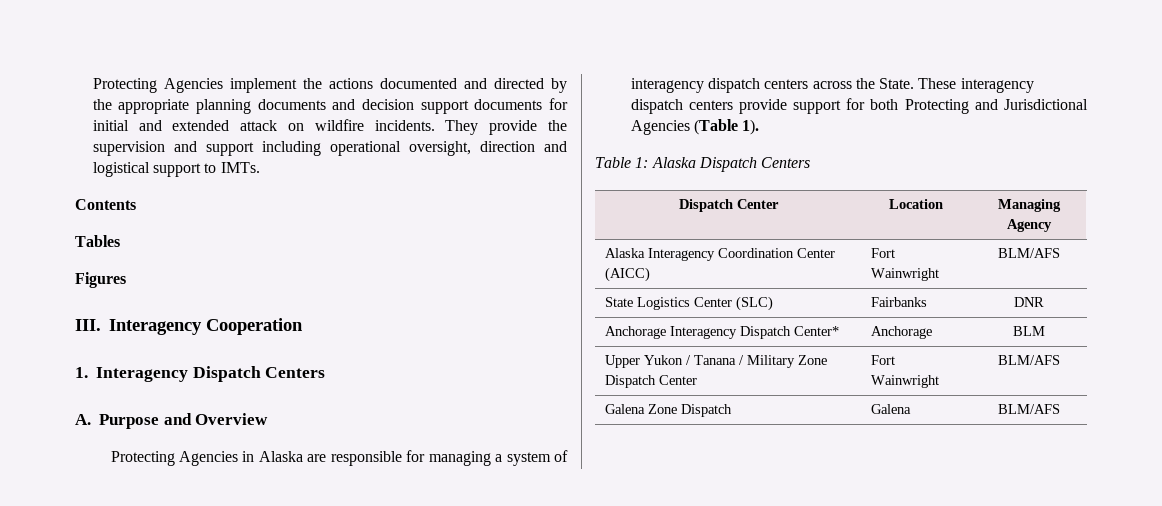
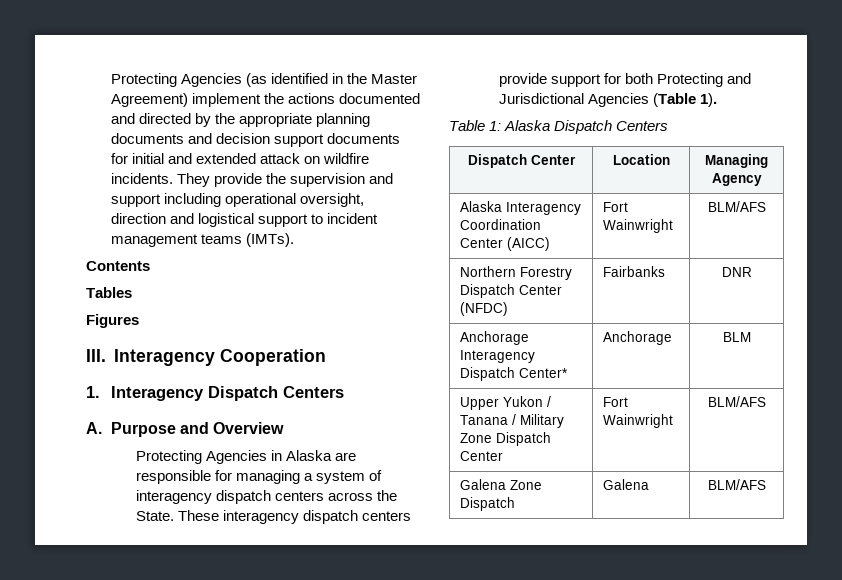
- Protecting Agencies implement the actions documented and directed by the appropriate planning documents and decision support documents for initial and extended attack on wildfire incidents.
+ Protecting Agencies (as identified in the Master Agreement) implement the actions documented and directed by the appropriate planning documents and decision support documents for initial and extended attack on wildfire incidents.
- They provide the supervision and support including operational oversight, direction and logistical support to IMTs.
+ They provide the supervision and support including operational oversight, direction and logistical support to incident management teams (IMTs).
- State Logistics Center (SLC) | Fairbanks | DNR
+ Northern Forestry Dispatch Center (NFDC) | Fairbanks | DNR

